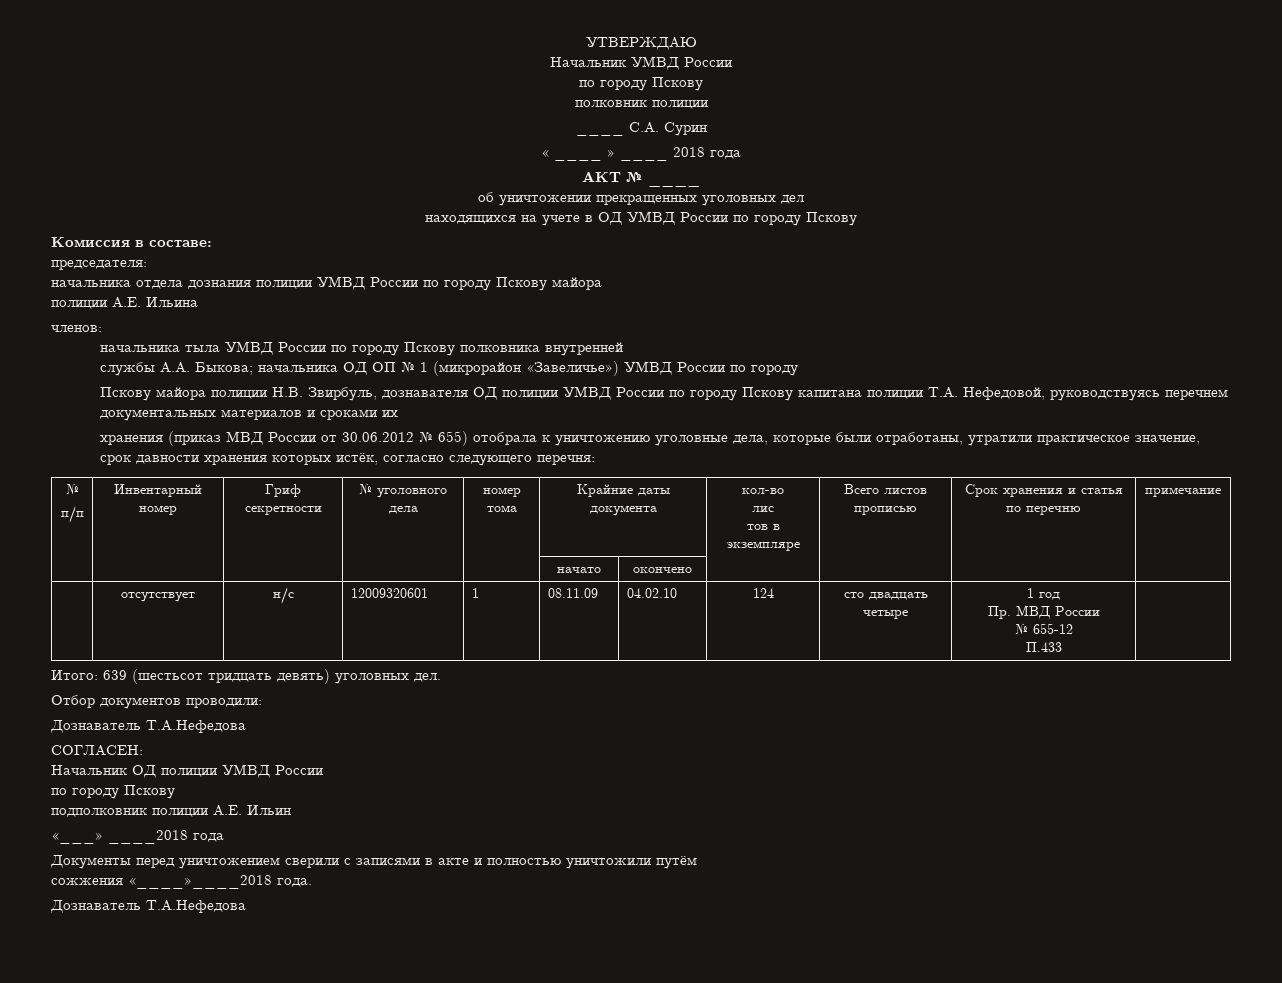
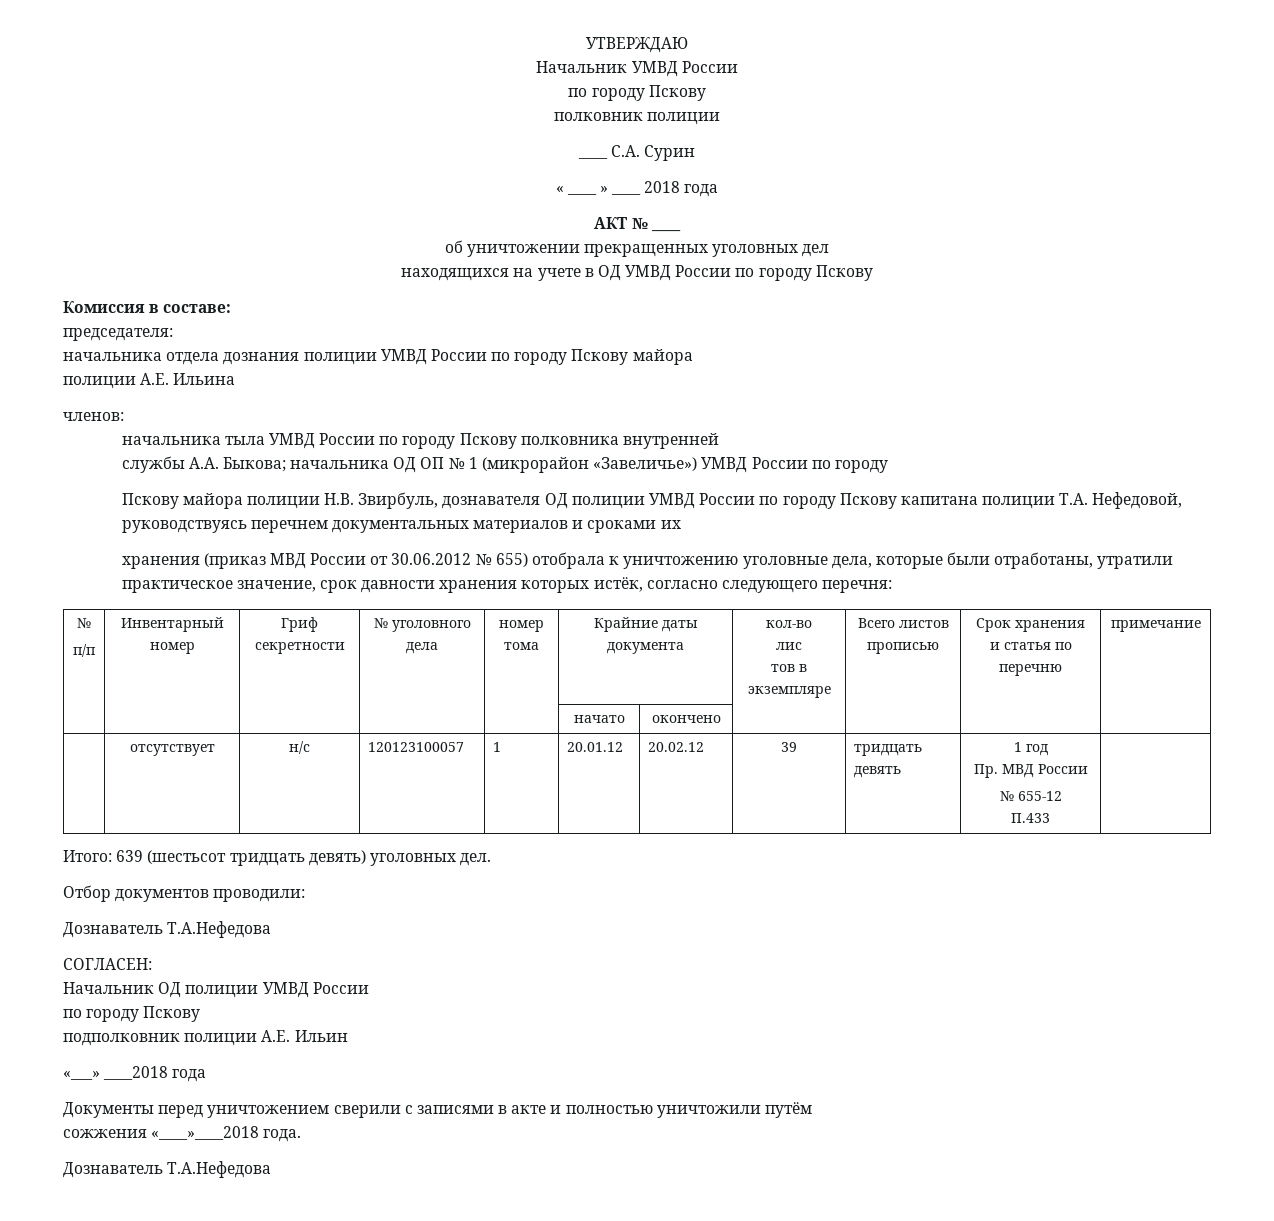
- | отсутствует | н/с | 12009320601 | 1 | 08.11.09 | 04.02.10 | 124 | сто двадцать четыре | 1 год
+ | отсутствует | н/с | 120123100057 | 1 | 20.01.12 | 20.02.12 | 39 | тридцать девять | 1 год

